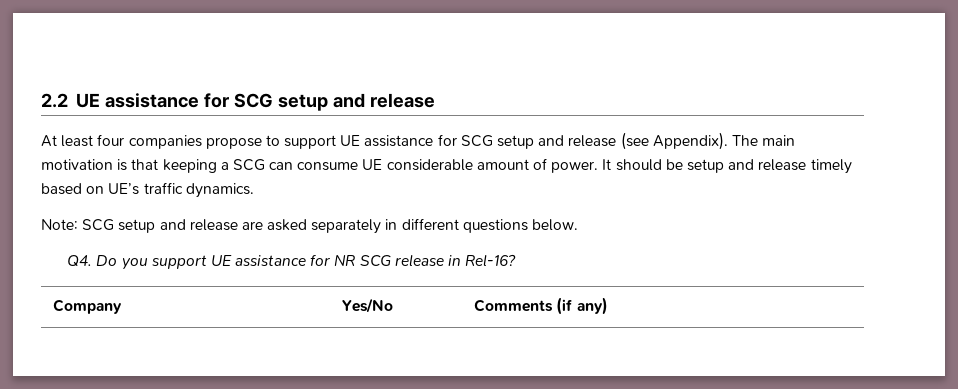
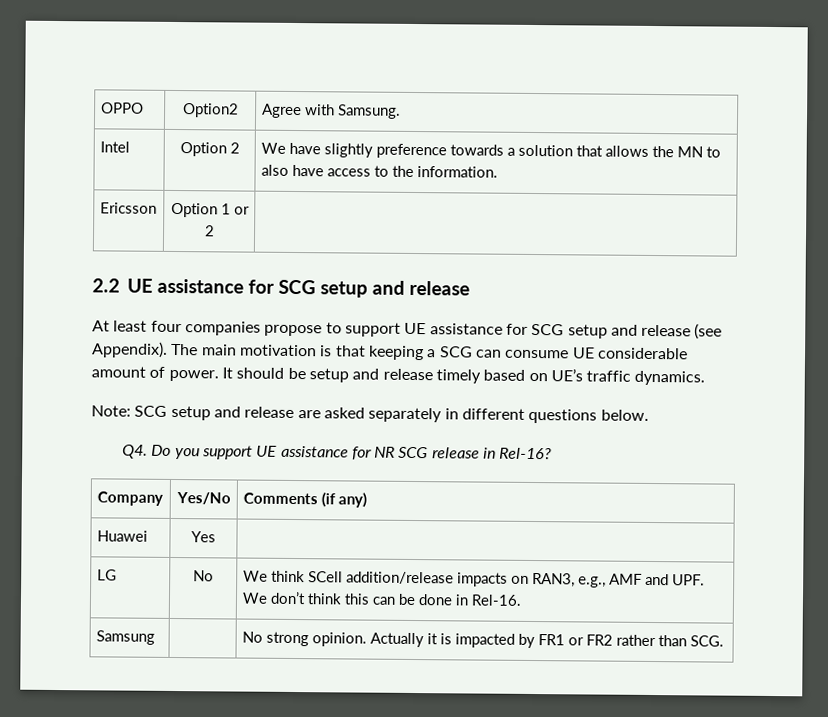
+ OPPO | Option2 | Agree with Samsung.
+ Intel | Option 2 | We have slightly preference towards a solution that allows the MN to also have access to the information.
+ Ericsson | Option 1 or 2 |
+ Huawei | Yes |
+ LG | No | We think SCell addition/release impacts on RAN3, e.g., AMF and UPF. We don’t think this can be done in Rel-16.
+ Samsung | | No strong opinion. Actually it is impacted by FR1 or FR2 rather than SCG.

